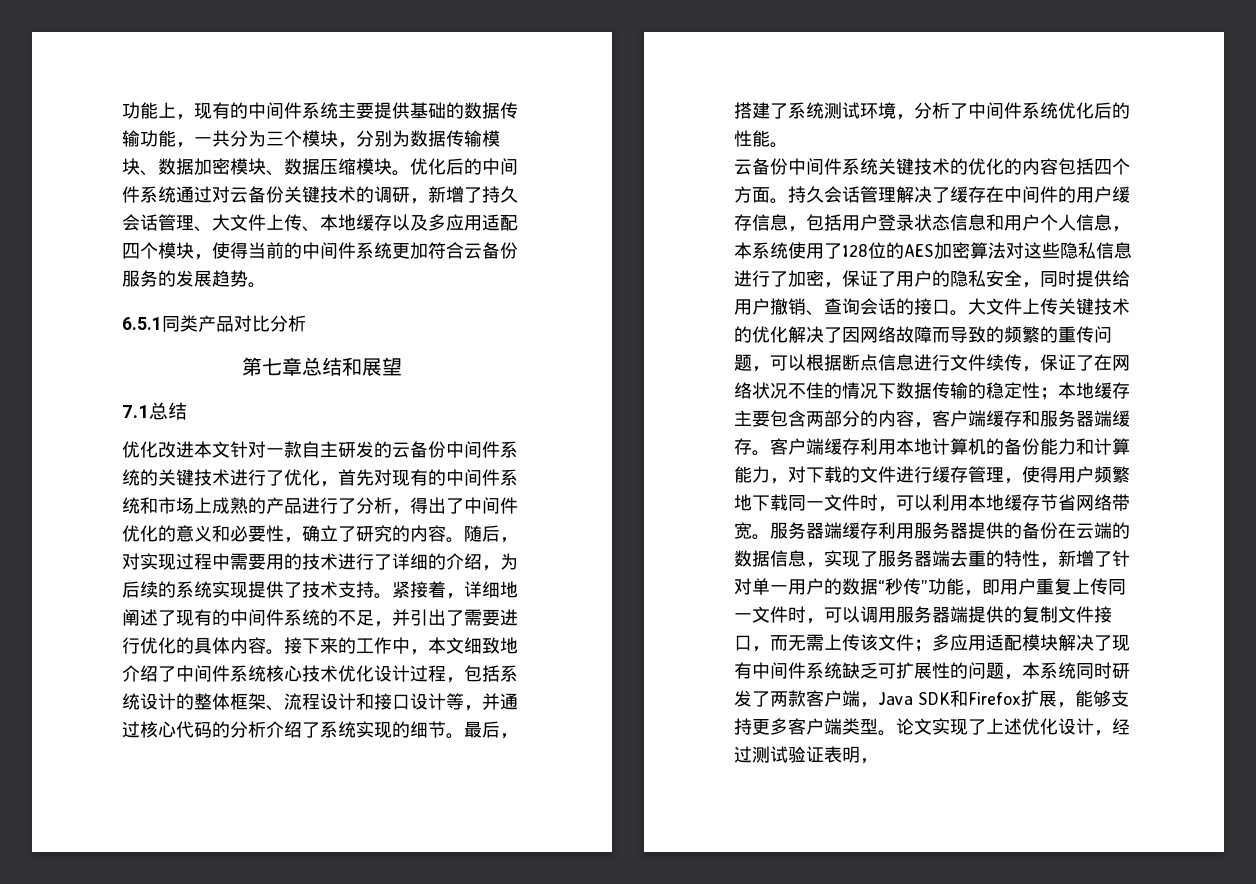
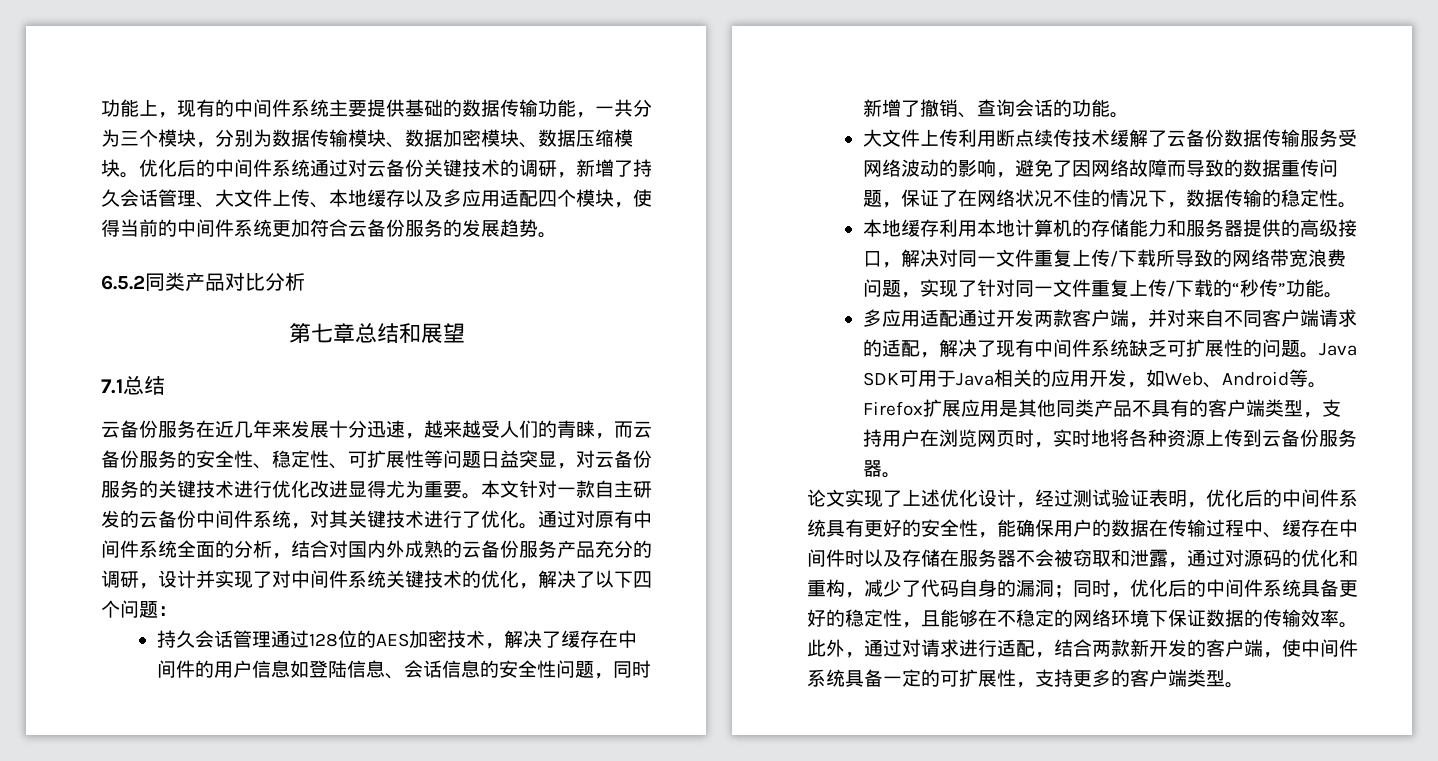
- 6.5.1同类产品对比分析
+ 6.5.2同类产品对比分析
- 优化改进本文针对一款自主研发的云备份中间件系统的关键技术进行了优化，首先对现有的中间件系统和市场上成熟的产品进行了分析，得出了中间件优化的意义和必要性，确立了研究的内容。随后，对实现过程中需要用的技术进行了详细的介绍，为后续的系统实现提供了技术支持。紧接着，详细地阐述了现有的中间件系统的不足，并引出了需要进行优化的具体内容。接下来的工作中，本文细致地介绍了中间件系统核心技术优化设计过程，包括系统设计的整体框架、流程设计和接口设计等，并通过核心代码的分析介绍了系统实现的细节。最后，搭建了系统测试环境，分析了中间件系统优化后的性能。
- 云备份中间件系统关键技术的优化的内容包括四个方面。持久会话管理解决了缓存在中间件的用户缓存信息，包括用户登录状态信息和用户个人信息，本系统使用了128位的AES加密算法对这些隐私信息进行了加密，保证了用户的隐私安全，同时提供给用户撤销、查询会话的接口。大文件上传关键技术的优化解决了因网络故障而导致的频繁的重传问题，可以根据断点信息进行文件续传，保证了在网络状况不佳的情况下数据传输的稳定性；本地缓存主要包含两部分的内容，客户端缓存和服务器端缓存。客户端缓存利用本地计算机的备份能力和计算能力，对下载的文件进行缓存管理，使得用户频繁地下载同一文件时，可以利用本地缓存节省网络带宽。服务器端缓存利用服务器提供的备份在云端的数据信息，实现了服务器端去重的特性，新增了针对单一用户的数据“秒传”功能，即用户重复上传同一文件时，可以调用服务器端提供的复制文件接口，而无需上传该文件；多应用适配模块解决了现有中间件系统缺乏可扩展性的问题，本系统同时研发了两款客户端，Java SDK和Firefox扩展，能够支持更多客户端类型。论文实现了上述优化设计，经过测试验证表明，
+ 云备份服务在近几年来发展十分迅速，越来越受人们的青睐，而云备份服务的安全性、稳定性、可扩展性等问题日益突显，对云备份服务的关键技术进行优化改进显得尤为重要。本文针对一款自主研发的云备份中间件系统，对其关键技术进行了优化。通过对原有中间件系统全面的分析，结合对国内外成熟的云备份服务产品充分的调研，设计并实现了对中间件系统关键技术的优化，解决了以下四个问题：
+ 持久会话管理通过128位的AES加密技术，解决了缓存在中间件的用户信息如登陆信息、会话信息的安全性问题，同时新增了撤销、查询会话的功能。
+ 大文件上传利用断点续传技术缓解了云备份数据传输服务受网络波动的影响，避免了因网络故障而导致的数据重传问题，保证了在网络状况不佳的情况下，数据传输的稳定性。
+ 本地缓存利用本地计算机的存储能力和服务器提供的高级接口，解决对同一文件重复上传/下载所导致的网络带宽浪费问题，实现了针对同一文件重复上传/下载的“秒传”功能。
+ 多应用适配通过开发两款客户端，并对来自不同客户端请求的适配，解决了现有中间件系统缺乏可扩展性的问题。Java SDK可用于Java相关的应用开发，如Web、Android等。Firefox扩展应用是其他同类产品不具有的客户端类型，支持用户在浏览网页时，实时地将各种资源上传到云备份服务器。
+ 论文实现了上述优化设计，经过测试验证表明，优化后的中间件系统具有更好的安全性，能确保用户的数据在传输过程中、缓存在中间件时以及存储在服务器不会被窃取和泄露，通过对源码的优化和重构，减少了代码自身的漏洞；同时，优化后的中间件系统具备更好的稳定性，且能够在不稳定的网络环境下保证数据的传输效率。此外，通过对请求进行适配，结合两款新开发的客户端，使中间件系统具备一定的可扩展性，支持更多的客户端类型。

